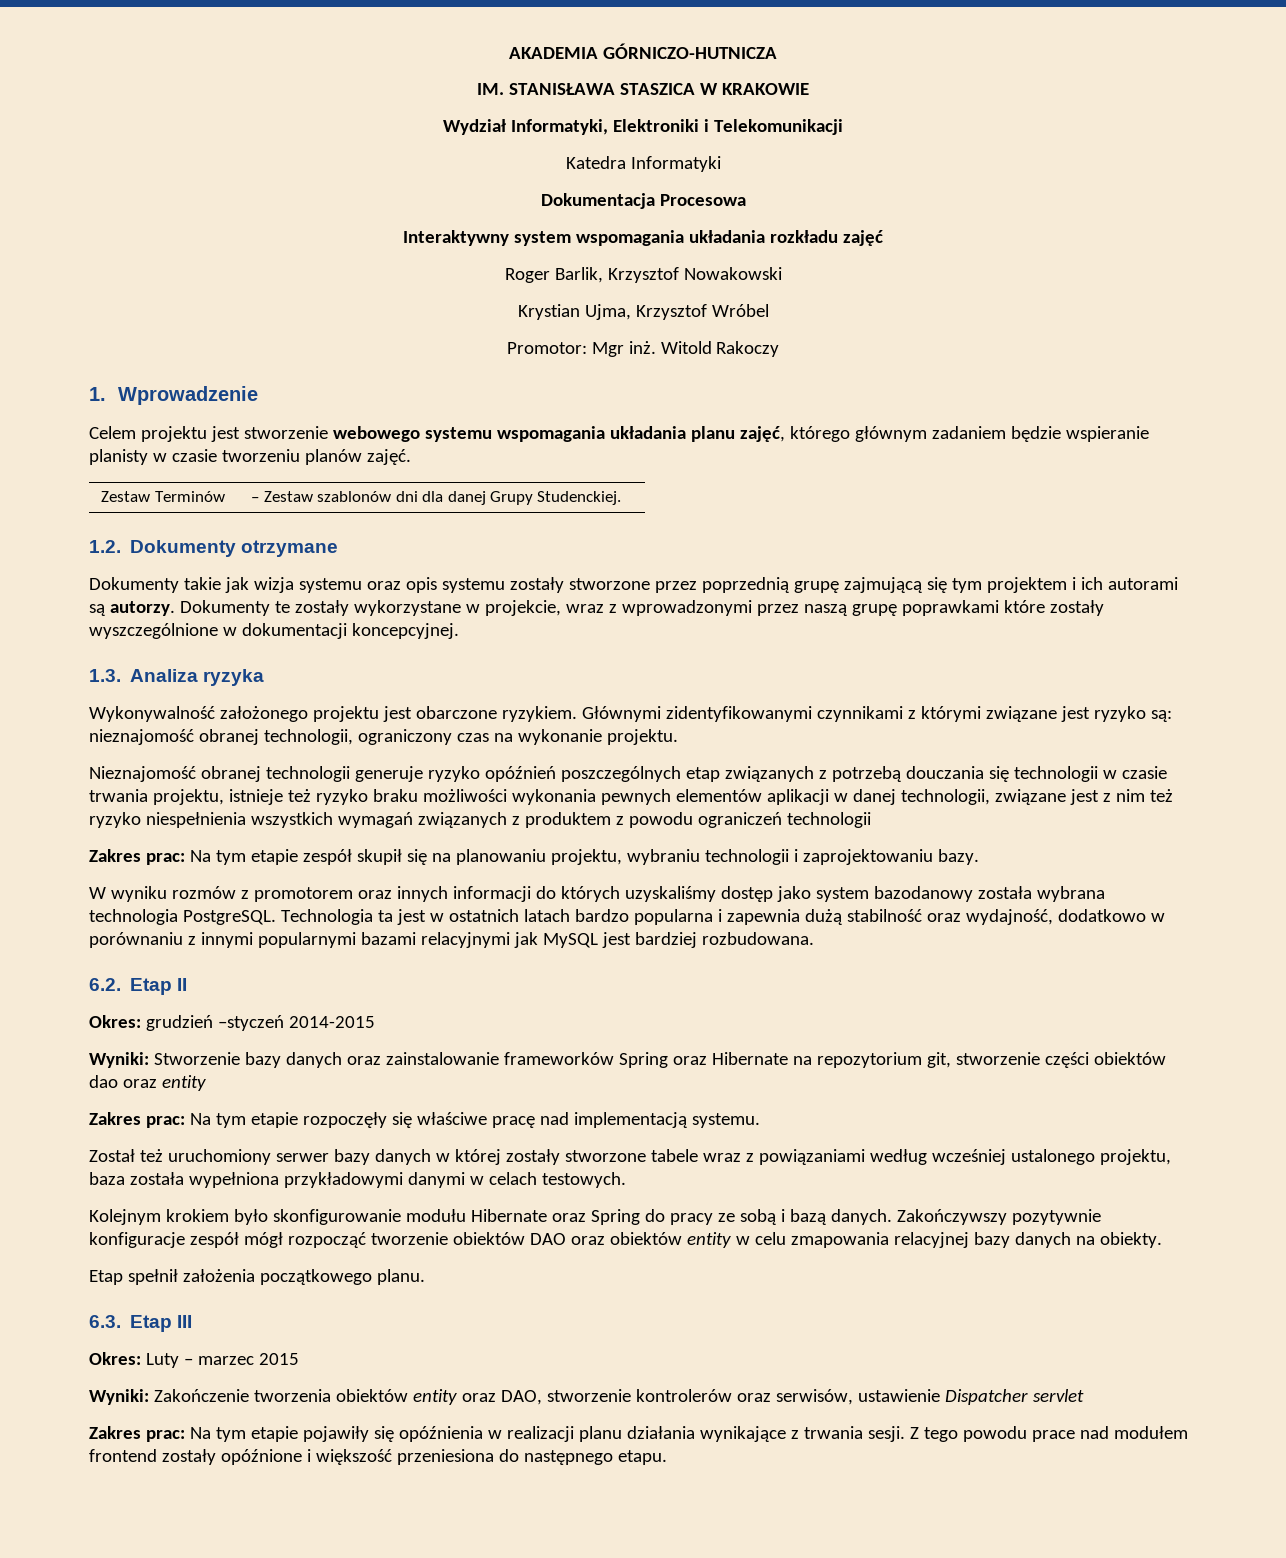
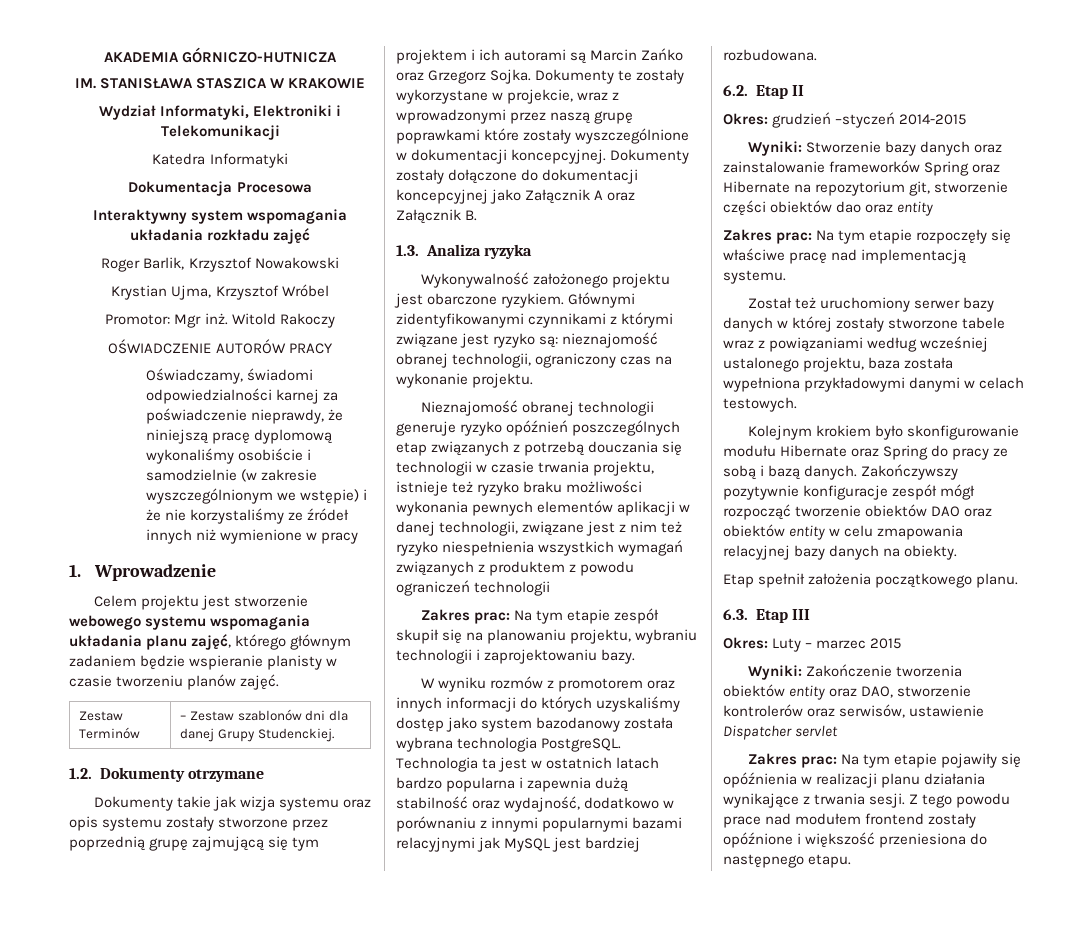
+ OŚWIADCZENIE AUTORÓW PRACY
+ Oświadczamy, świadomi odpowiedzialności karnej za poświadczenie nieprawdy, że niniejszą pracę dyplomową wykonaliśmy osobiście i samodzielnie (w zakresie wyszczególnionym we wstępie) i że nie korzystaliśmy ze źródeł innych niż wymienione w pracy
- Dokumenty takie jak wizja systemu oraz opis systemu zostały stworzone przez poprzednią grupę zajmującą się tym projektem i ich autorami są autorzy.
+ Dokumenty takie jak wizja systemu oraz opis systemu zostały stworzone przez poprzednią grupę zajmującą się tym projektem i ich autorami są Marcin Zańko oraz Grzegorz Sojka.
+ Dokumenty zostały dołączone do dokumentacji koncepcyjnej jako Załącznik A oraz Załącznik B.

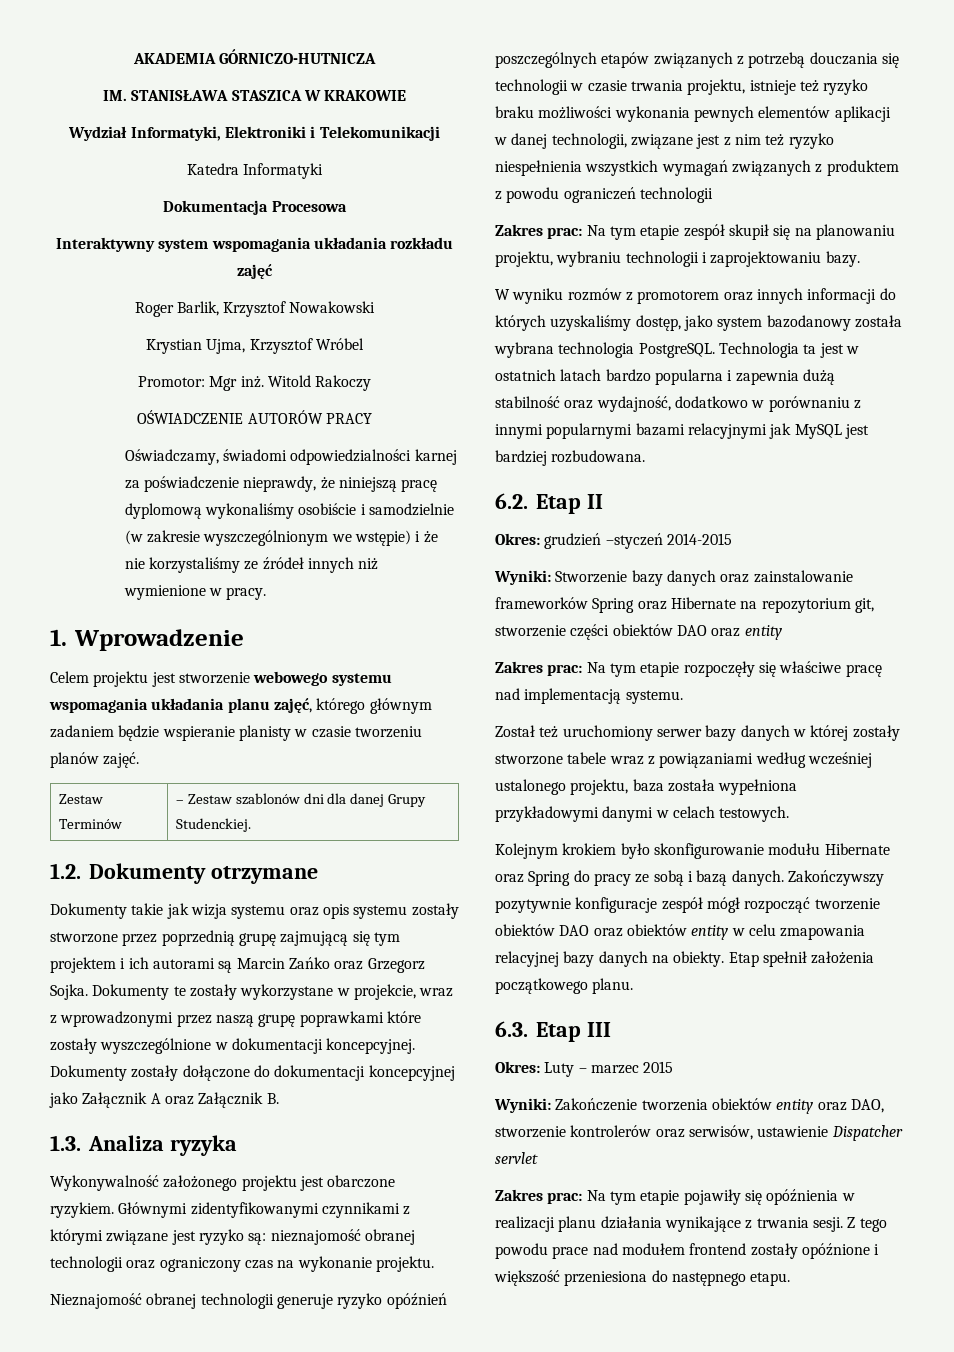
- Oświadczamy, świadomi odpowiedzialności karnej za poświadczenie nieprawdy, że niniejszą pracę dyplomową wykonaliśmy osobiście i samodzielnie (w zakresie wyszczególnionym we wstępie) i że nie korzystaliśmy ze źródeł innych niż wymienione w pracy
+ Oświadczamy, świadomi odpowiedzialności karnej za poświadczenie nieprawdy, że niniejszą pracę dyplomową wykonaliśmy osobiście i samodzielnie (w zakresie wyszczególnionym we wstępie) i że nie korzystaliśmy ze źródeł innych niż wymienione w pracy.
- Głównymi zidentyfikowanymi czynnikami z którymi związane jest ryzyko są: nieznajomość obranej technologii, ograniczony czas na wykonanie projektu.
+ Głównymi zidentyfikowanymi czynnikami z którymi związane jest ryzyko są: nieznajomość obranej technologii oraz ograniczony czas na wykonanie projektu.
- Nieznajomość obranej technologii generuje ryzyko opóźnień poszczególnych etap związanych z potrzebą douczania się technologii w czasie trwania projektu, istnieje też ryzyko braku możliwości wykonania pewnych elementów aplikacji w danej technologii, związane jest z nim też ryzyko niespełnienia wszystkich wymagań związanych z produktem z powodu ograniczeń technologii
+ Nieznajomość obranej technologii generuje ryzyko opóźnień poszczególnych etapów związanych z potrzebą douczania się technologii w czasie trwania projektu, istnieje też ryzyko braku możliwości wykonania pewnych elementów aplikacji w danej technologii, związane jest z nim też ryzyko niespełnienia wszystkich wymagań związanych z produktem z powodu ograniczeń technologii
- W wyniku rozmów z promotorem oraz innych informacji do których uzyskaliśmy dostęp jako system bazodanowy została wybrana technologia PostgreSQL.
+ W wyniku rozmów z promotorem oraz innych informacji do których uzyskaliśmy dostęp, jako system bazodanowy została wybrana technologia PostgreSQL.
- Wyniki: Stworzenie bazy danych oraz zainstalowanie frameworków Spring oraz Hibernate na repozytorium git, stworzenie części obiektów dao oraz entity
+ Wyniki: Stworzenie bazy danych oraz zainstalowanie frameworków Spring oraz Hibernate na repozytorium git, stworzenie części obiektów DAO oraz entity
- Zakończywszy pozytywnie konfiguracje zespół mógł rozpocząć tworzenie obiektów DAO oraz obiektów entity w celu zmapowania relacyjnej bazy danych na obiekty.
- Etap spełnił założenia początkowego planu.
+ Zakończywszy pozytywnie konfiguracje zespół mógł rozpocząć tworzenie obiektów DAO oraz obiektów entity w celu zmapowania relacyjnej bazy danych na obiekty. Etap spełnił założenia początkowego planu.

